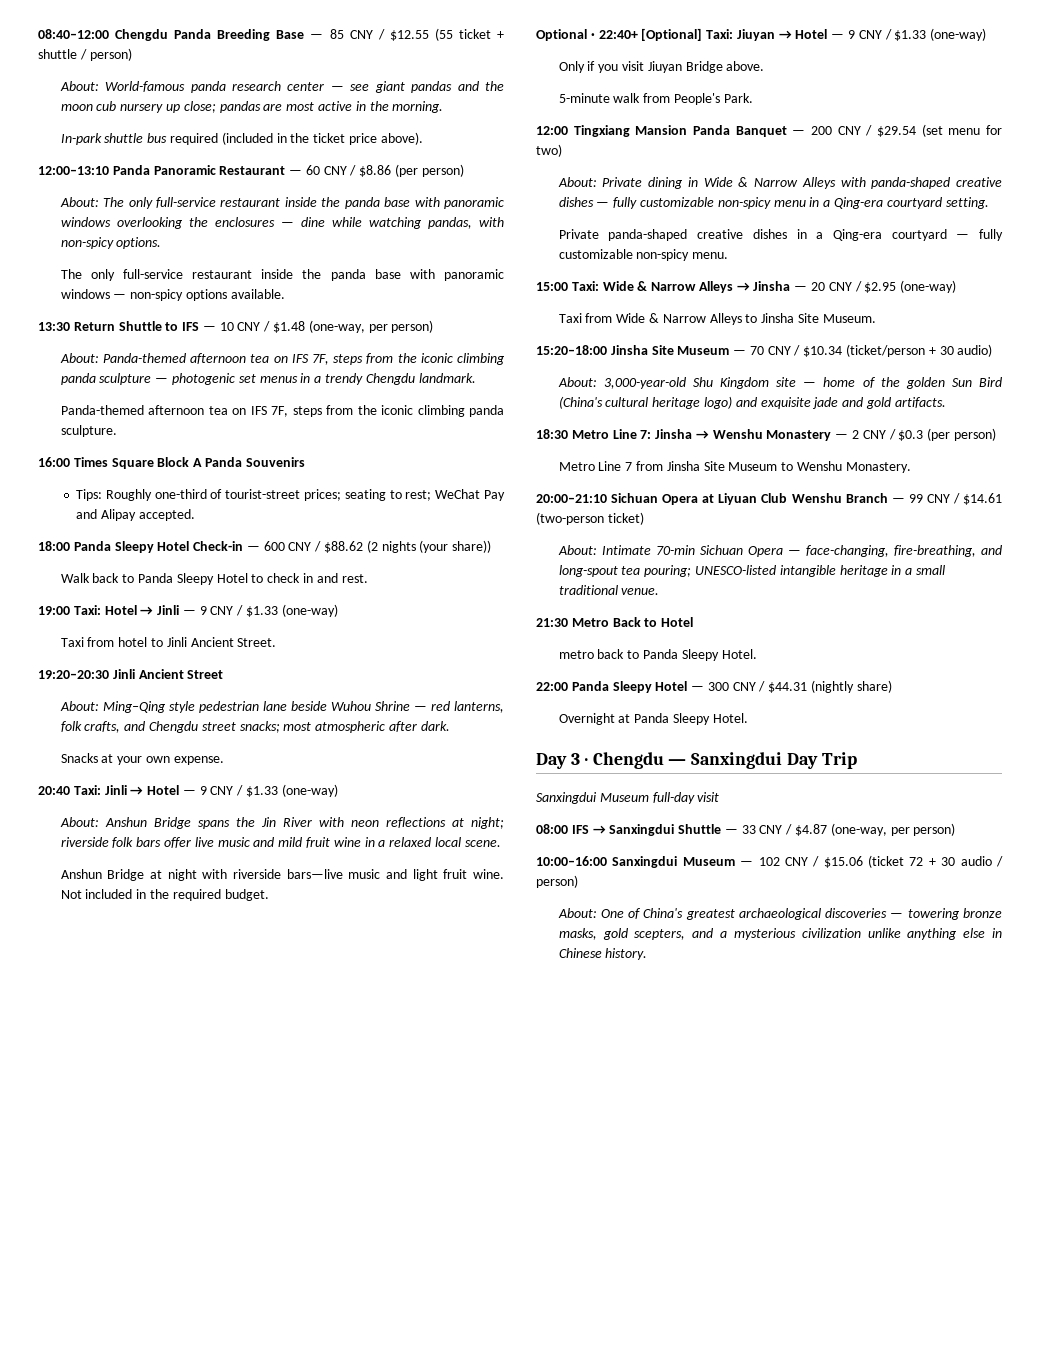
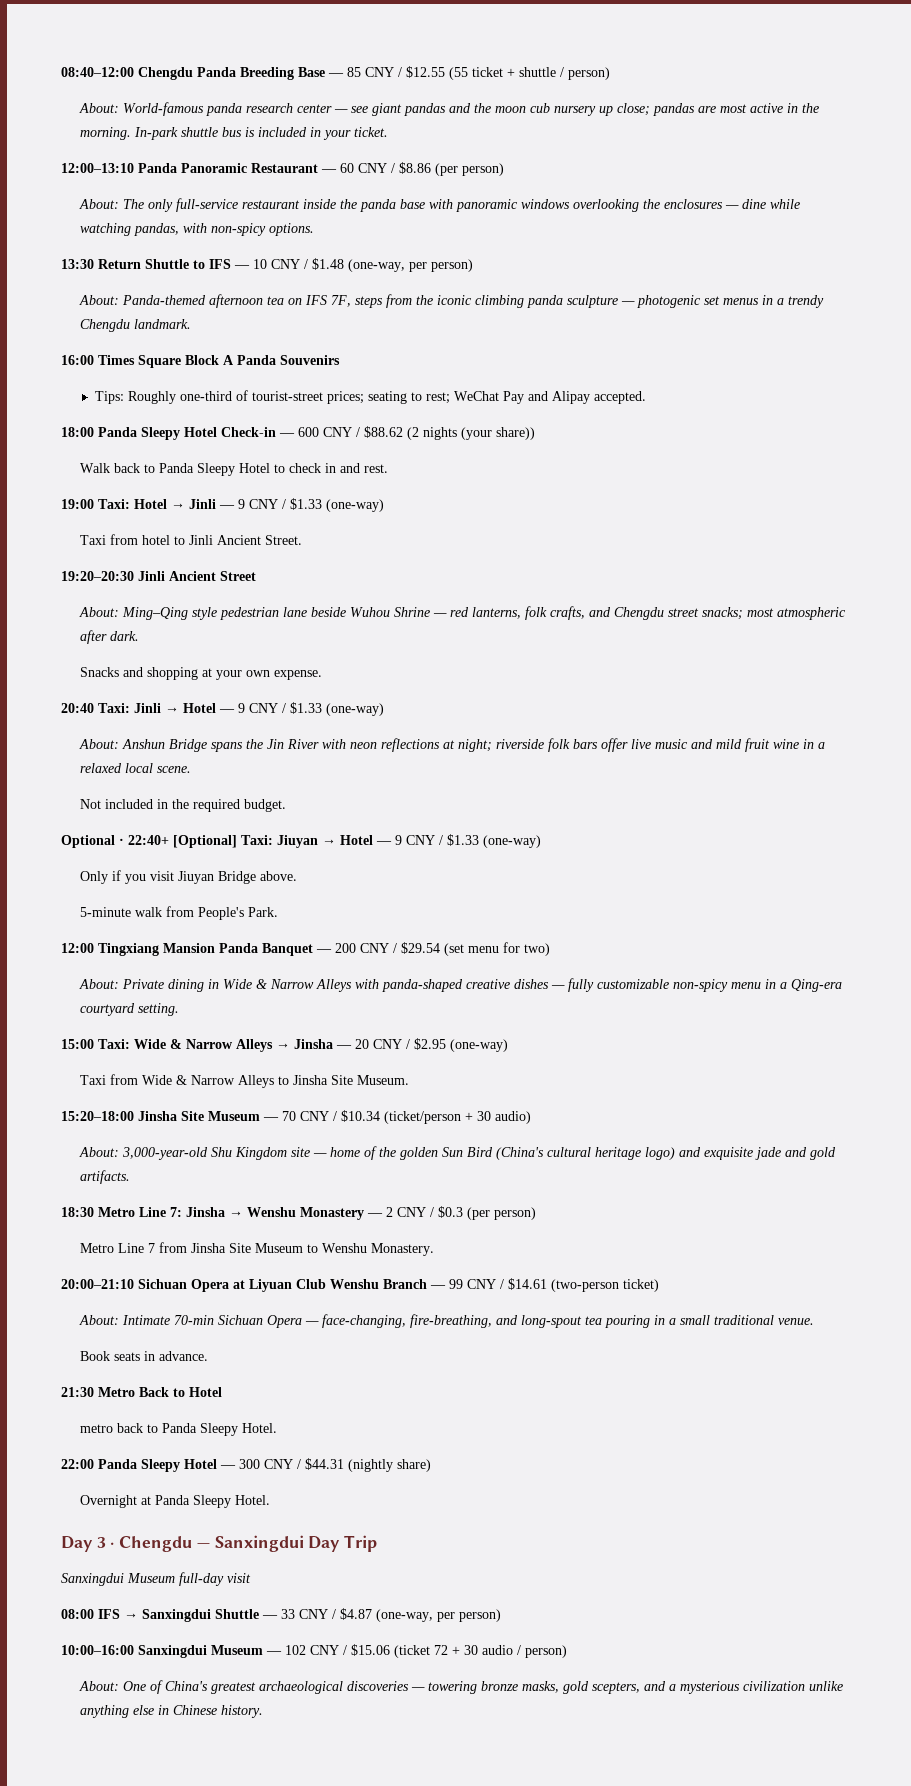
- About: World-famous panda research center — see giant pandas and the moon cub nursery up close; pandas are most active in the morning.
- In-park shuttle bus required (included in the ticket price above).
+ About: World-famous panda research center — see giant pandas and the moon cub nursery up close; pandas are most active in the morning. In-park shuttle bus is included in your ticket.
- The only full-service restaurant inside the panda base with panoramic windows — non-spicy options available.
- Panda-themed afternoon tea on IFS 7F, steps from the iconic climbing panda sculpture.
- Snacks at your own expense.
+ Snacks and shopping at your own expense.
- Anshun Bridge at night with riverside bars—live music and light fruit wine.
- Private panda-shaped creative dishes in a Qing-era courtyard — fully customizable non-spicy menu.
- About: Intimate 70-min Sichuan Opera — face-changing, fire-breathing, and long-spout tea pouring; UNESCO-listed intangible heritage in a small traditional venue.
+ About: Intimate 70-min Sichuan Opera — face-changing, fire-breathing, and long-spout tea pouring in a small traditional venue.
+ Book seats in advance.

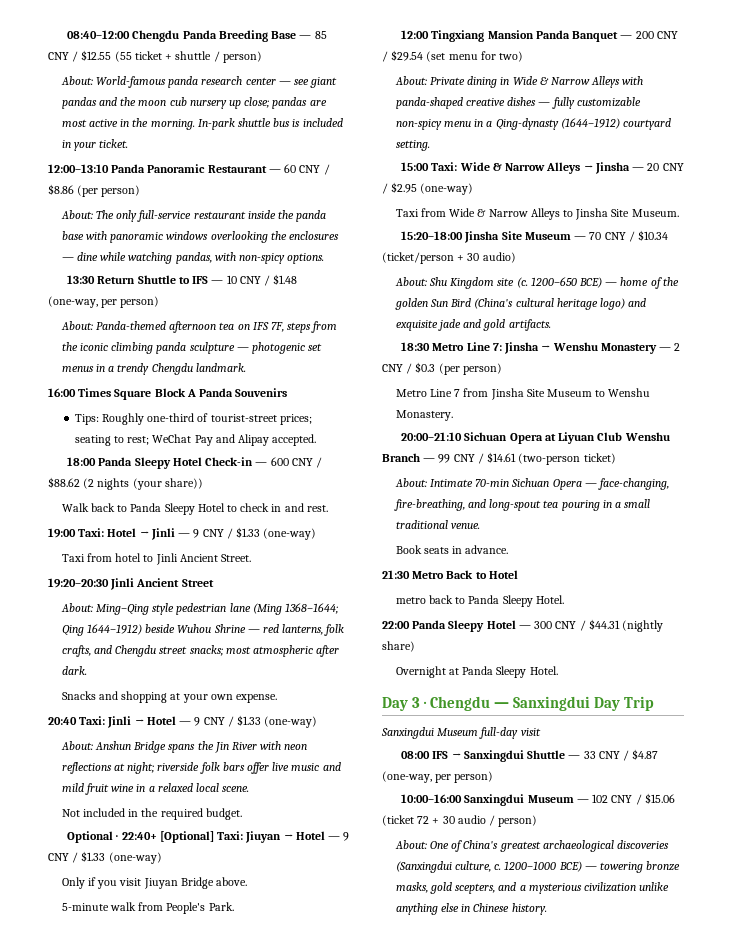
- About: Ming–Qing style pedestrian lane beside Wuhou Shrine — red lanterns, folk crafts, and Chengdu street snacks; most atmospheric after dark.
+ About: Ming–Qing style pedestrian lane (Ming 1368–1644; Qing 1644–1912) beside Wuhou Shrine — red lanterns, folk crafts, and Chengdu street snacks; most atmospheric after dark.
- About: Private dining in Wide & Narrow Alleys with panda-shaped creative dishes — fully customizable non-spicy menu in a Qing-era courtyard setting.
+ About: Private dining in Wide & Narrow Alleys with panda-shaped creative dishes — fully customizable non-spicy menu in a Qing-dynasty (1644–1912) courtyard setting.
- About: 3,000-year-old Shu Kingdom site — home of the golden Sun Bird (China's cultural heritage logo) and exquisite jade and gold artifacts.
+ About: Shu Kingdom site (c. 1200–650 BCE) — home of the golden Sun Bird (China's cultural heritage logo) and exquisite jade and gold artifacts.
- About: One of China's greatest archaeological discoveries — towering bronze masks, gold scepters, and a mysterious civilization unlike anything else in Chinese history.
+ About: One of China's greatest archaeological discoveries (Sanxingdui culture, c. 1200–1000 BCE) — towering bronze masks, gold scepters, and a mysterious civilization unlike anything else in Chinese history.

